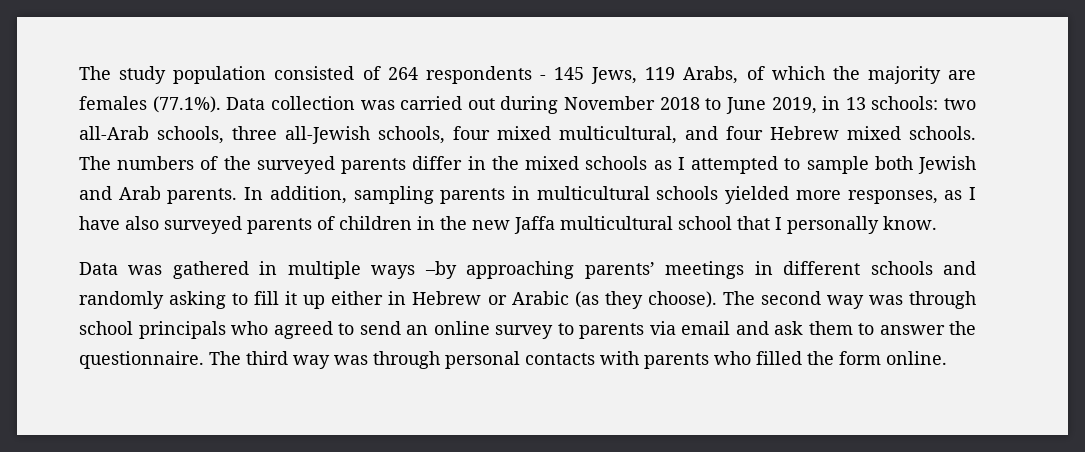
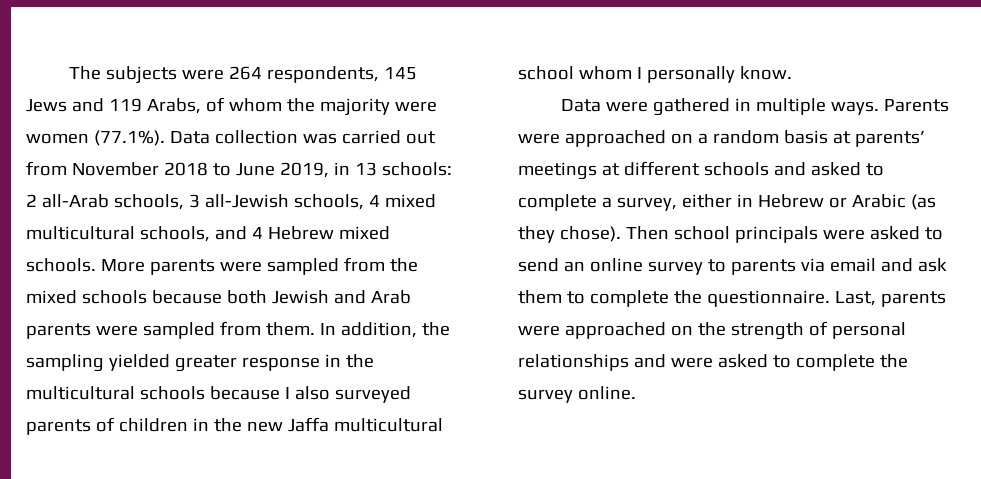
- The study population consisted of 264 respondents - 145 Jews, 119 Arabs, of which the majority are females (77.1%). Data collection was carried out during November 2018 to June 2019, in 13 schools: two all-Arab schools, three all-Jewish schools, four mixed multicultural, and four Hebrew mixed schools. The numbers of the surveyed parents differ in the mixed schools as I attempted to sample both Jewish and Arab parents. In addition, sampling parents in multicultural schools yielded more responses, as I have also surveyed parents of children in the new Jaffa multicultural school that I personally know.
+ The subjects were 264 respondents, 145 Jews and 119 Arabs, of whom the majority were women (77.1%). Data collection was carried out from November 2018 to June 2019, in 13 schools: 2 all-Arab schools, 3 all-Jewish schools, 4 mixed multicultural schools, and 4 Hebrew mixed schools. More parents were sampled from the mixed schools because both Jewish and Arab parents were sampled from them. In addition, the sampling yielded greater response in the multicultural schools because I also surveyed parents of children in the new Jaffa multicultural school whom I personally know.
- Data was gathered in multiple ways –by approaching parents’ meetings in different schools and randomly asking to fill it up either in Hebrew or Arabic (as they choose). The second way was through school principals who agreed to send an online survey to parents via email and ask them to answer the questionnaire.
+ Data were gathered in multiple ways. Parents were approached on a random basis at parents’ meetings at different schools and asked to complete a survey, either in Hebrew or Arabic (as they chose). Then school principals were asked to send an online survey to parents via email and ask them to complete the questionnaire.
- The third way was through personal contacts with parents who filled the form online.
+ Last, parents were approached on the strength of personal relationships and were asked to complete the survey online.

